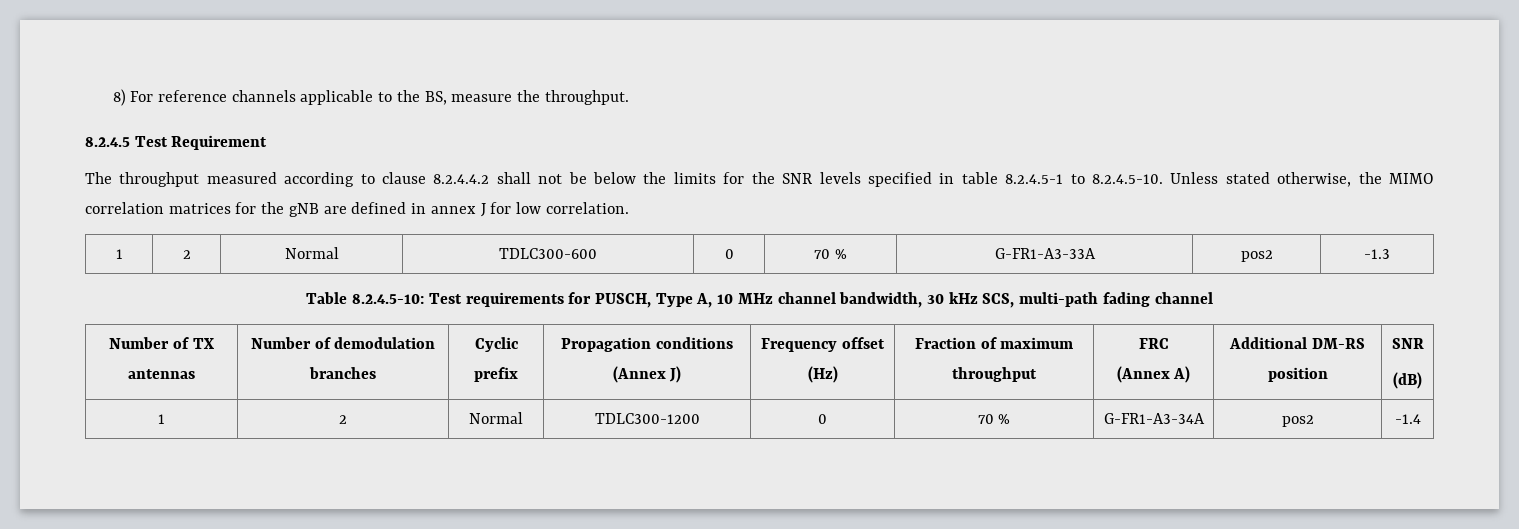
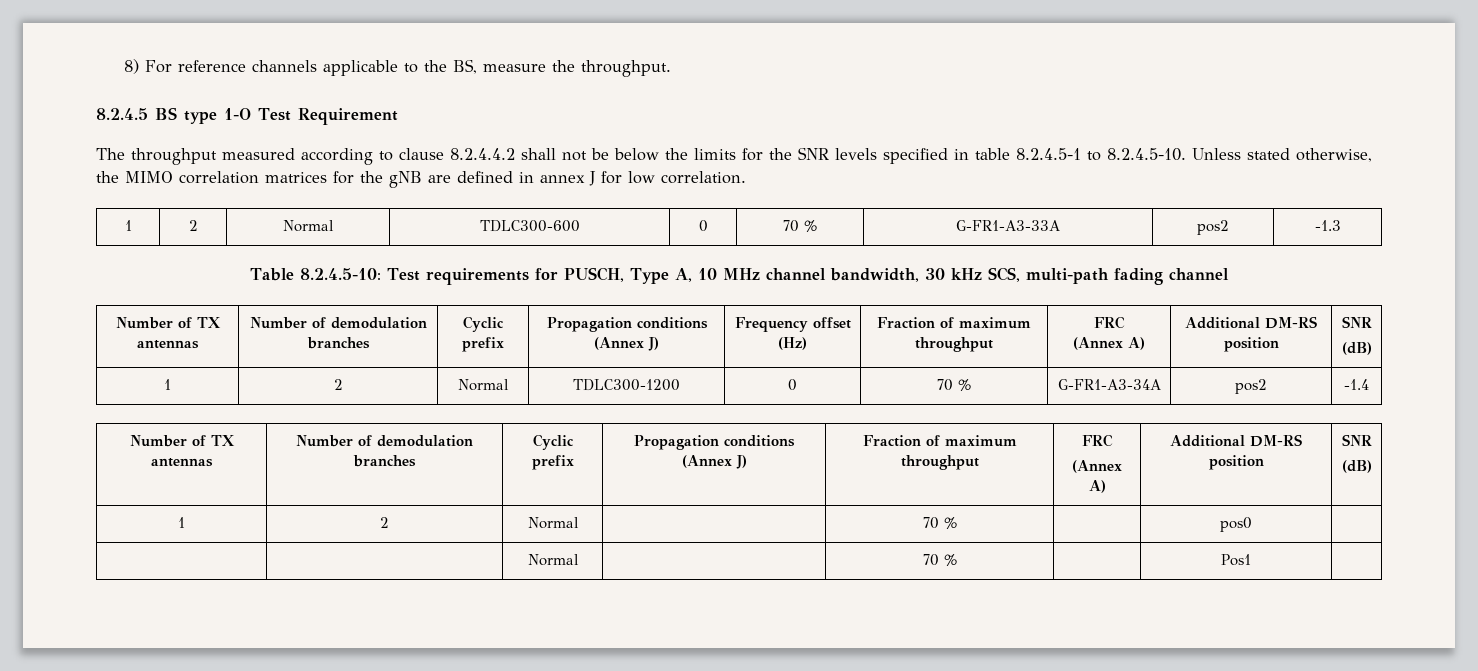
- 8.2.4.5 Test Requirement
+ 8.2.4.5 BS type 1-O Test Requirement
+ Number of TX antennas | Number of demodulation branches | Cyclic prefix | Propagation conditions (Annex J) | Fraction of maximum throughput | FRC
+ (Annex A) | Additional DM-RS position | SNR
+ (dB)
+ 1 | 2 | Normal | | 70 % | | pos0 |
+ | | Normal | | 70 % | | Pos1 |

